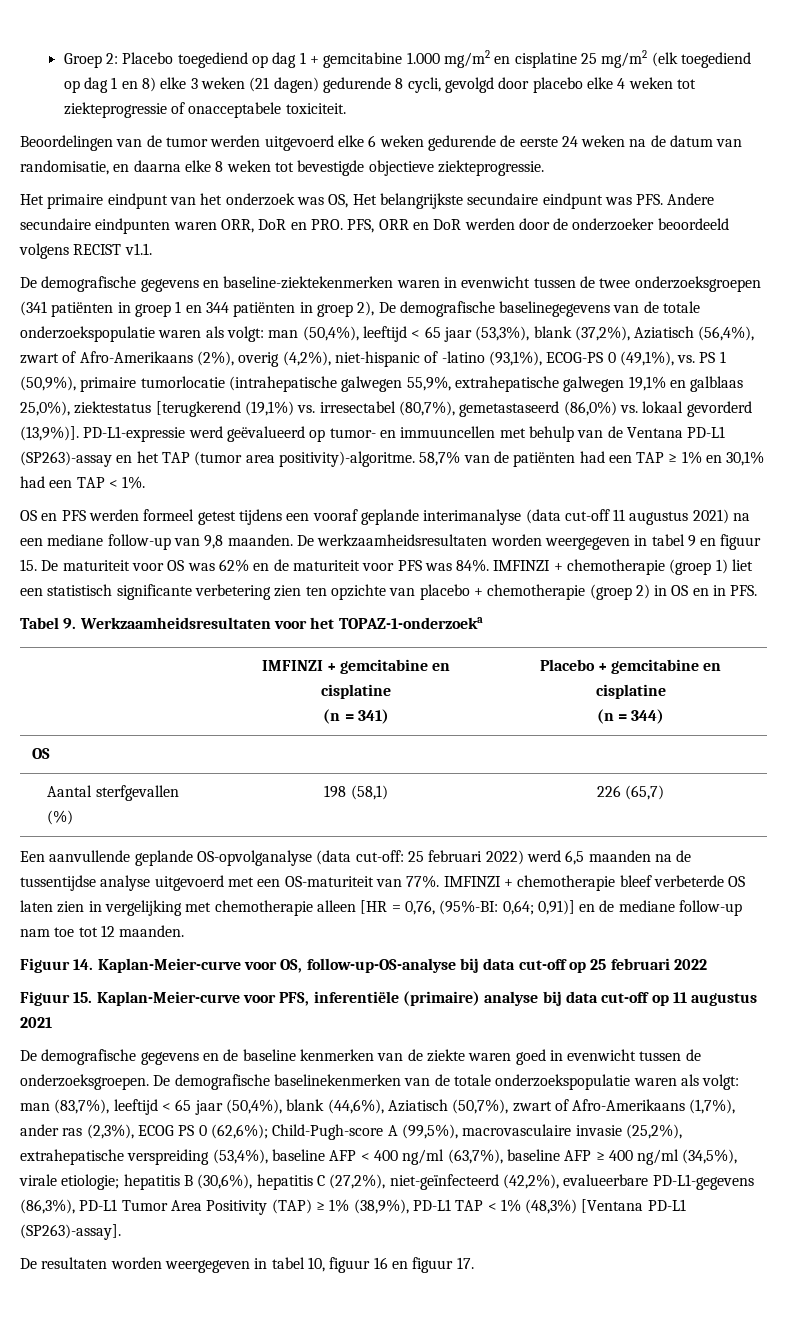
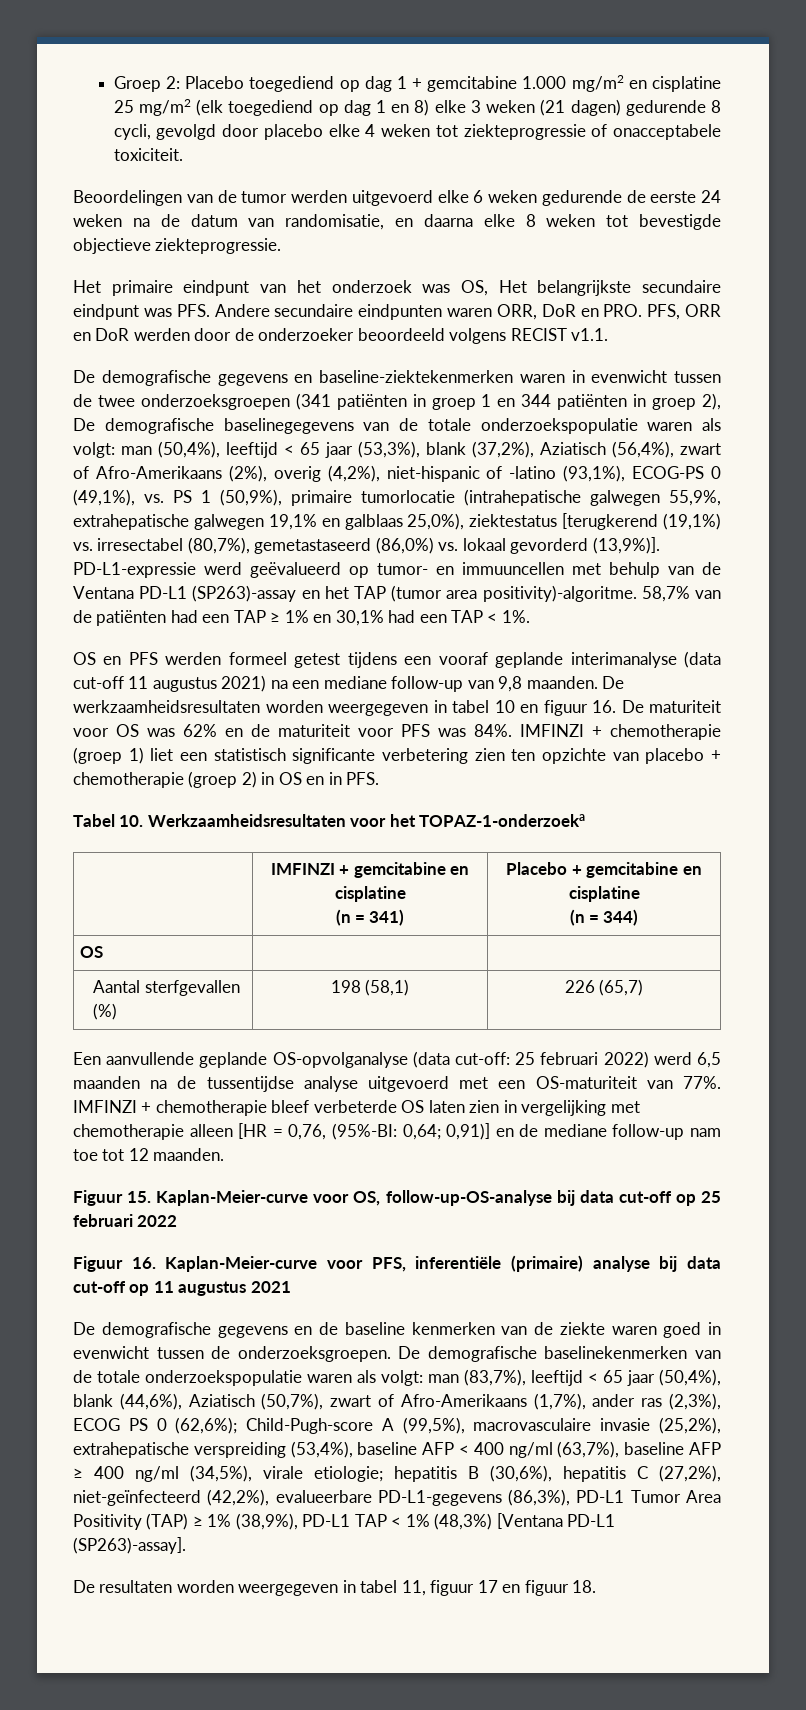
- De werkzaamheidsresultaten worden weergegeven in tabel 9 en figuur 15. De maturiteit voor OS was 62% en de maturiteit voor PFS was 84%.
+ De werkzaamheidsresultaten worden weergegeven in tabel 10 en figuur 16. De maturiteit voor OS was 62% en de maturiteit voor PFS was 84%.
- Tabel 9. Werkzaamheidsresultaten voor het TOPAZ-1-onderzoeka
+ Tabel 10. Werkzaamheidsresultaten voor het TOPAZ-1-onderzoeka
- Figuur 14. Kaplan-Meier-curve voor OS, follow-up-OS-analyse bij data cut-off op 25 februari 2022
+ Figuur 15. Kaplan-Meier-curve voor OS, follow-up-OS-analyse bij data cut-off op 25 februari 2022
- Figuur 15. Kaplan-Meier-curve voor PFS, inferentiële (primaire) analyse bij data cut-off op 11 augustus 2021
+ Figuur 16. Kaplan-Meier-curve voor PFS, inferentiële (primaire) analyse bij data cut-off op 11 augustus 2021
- De resultaten worden weergegeven in tabel 10, figuur 16 en figuur 17.
+ De resultaten worden weergegeven in tabel 11, figuur 17 en figuur 18.

